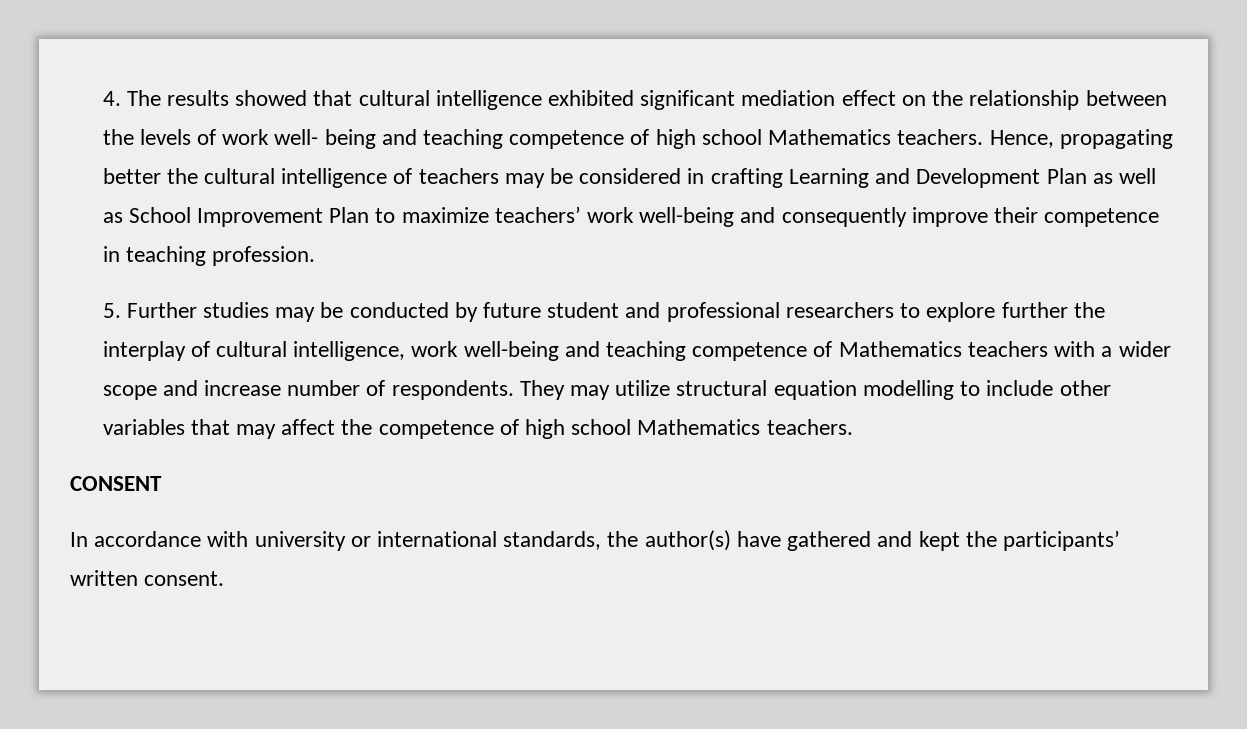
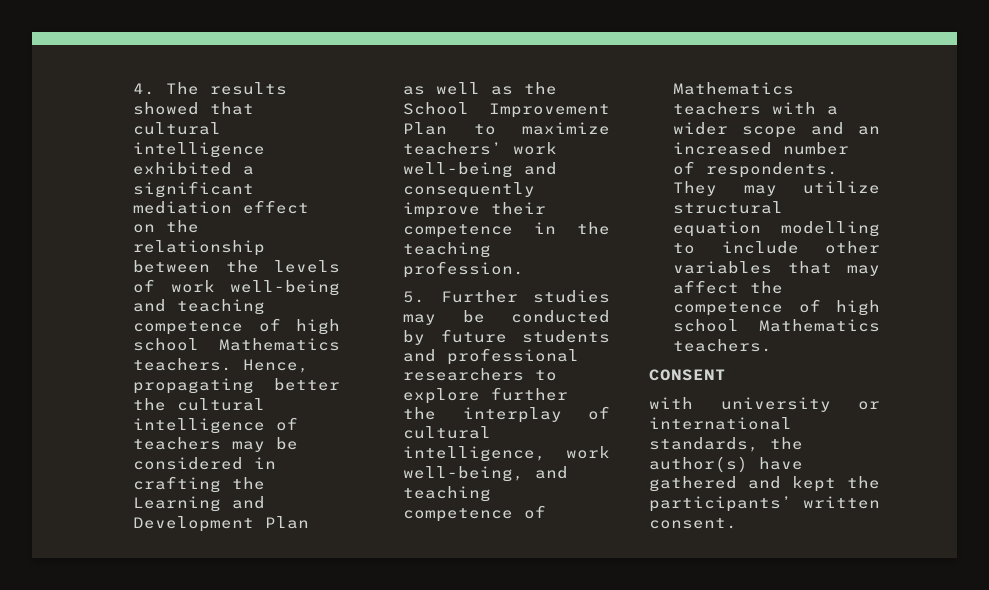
- 4. The results showed that cultural intelligence exhibited significant mediation effect on the relationship between the levels of work well- being and teaching competence of high school Mathematics teachers.
+ 4. The results showed that cultural intelligence exhibited a significant mediation effect on the relationship between the levels of work well-being and teaching competence of high school Mathematics teachers.
- Hence, propagating better the cultural intelligence of teachers may be considered in crafting Learning and Development Plan as well as School Improvement Plan to maximize teachers’ work well-being and consequently improve their competence in teaching profession.
+ Hence, propagating better the cultural intelligence of teachers may be considered in crafting the Learning and Development Plan as well as the School Improvement Plan to maximize teachers’ work well-being and consequently improve their competence in the teaching profession.
- 5. Further studies may be conducted by future student and professional researchers to explore further the interplay of cultural intelligence, work well-being and teaching competence of Mathematics teachers with a wider scope and increase number of respondents.
+ 5. Further studies may be conducted by future students and professional researchers to explore further the interplay of cultural intelligence, work well-being, and teaching competence of Mathematics teachers with a wider scope and an increased number of respondents.
- In accordance with university or international standards, the author(s) have gathered and kept the participants’ written consent.
+ with university or international standards, the author(s) have gathered and kept the participants’ written consent.

